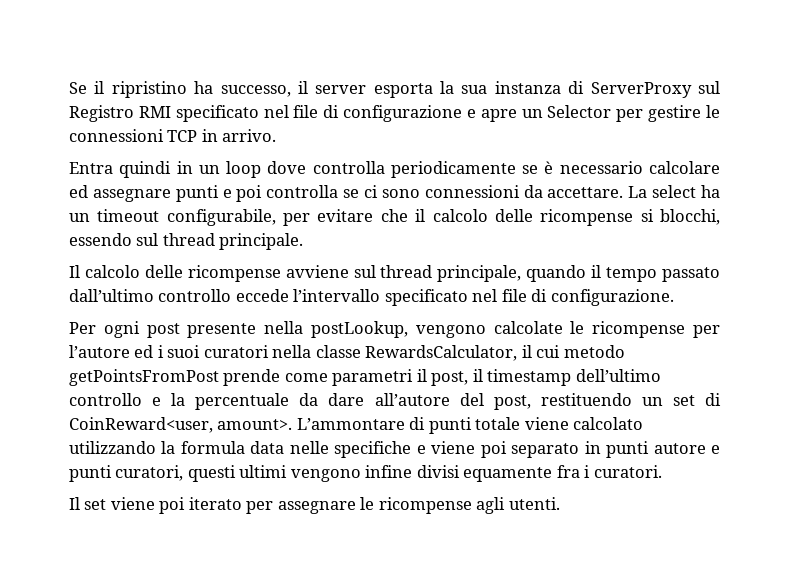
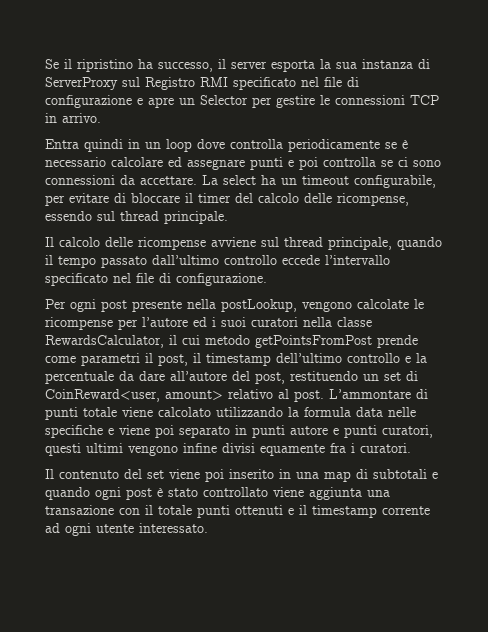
- La select ha un timeout configurabile, per evitare che il calcolo delle ricompense si blocchi, essendo sul thread principale.
+ La select ha un timeout configurabile, per evitare di bloccare il timer del calcolo delle ricompense, essendo sul thread principale.
- Per ogni post presente nella postLookup, vengono calcolate le ricompense per l’autore ed i suoi curatori nella classe RewardsCalculator, il cui metodo getPointsFromPost prende come parametri il post, il timestamp dell’ultimo controllo e la percentuale da dare all’autore del post, restituendo un set di CoinReward<user, amount>.
+ Per ogni post presente nella postLookup, vengono calcolate le ricompense per l’autore ed i suoi curatori nella classe RewardsCalculator, il cui metodo getPointsFromPost prende come parametri il post, il timestamp dell’ultimo controllo e la percentuale da dare all’autore del post, restituendo un set di CoinReward<user, amount> relativo al post.
- Il set viene poi iterato per assegnare le ricompense agli utenti.
+ Il contenuto del set viene poi inserito in una map di subtotali e quando ogni post è stato controllato viene aggiunta una transazione con il totale punti ottenuti e il timestamp corrente ad ogni utente interessato.

